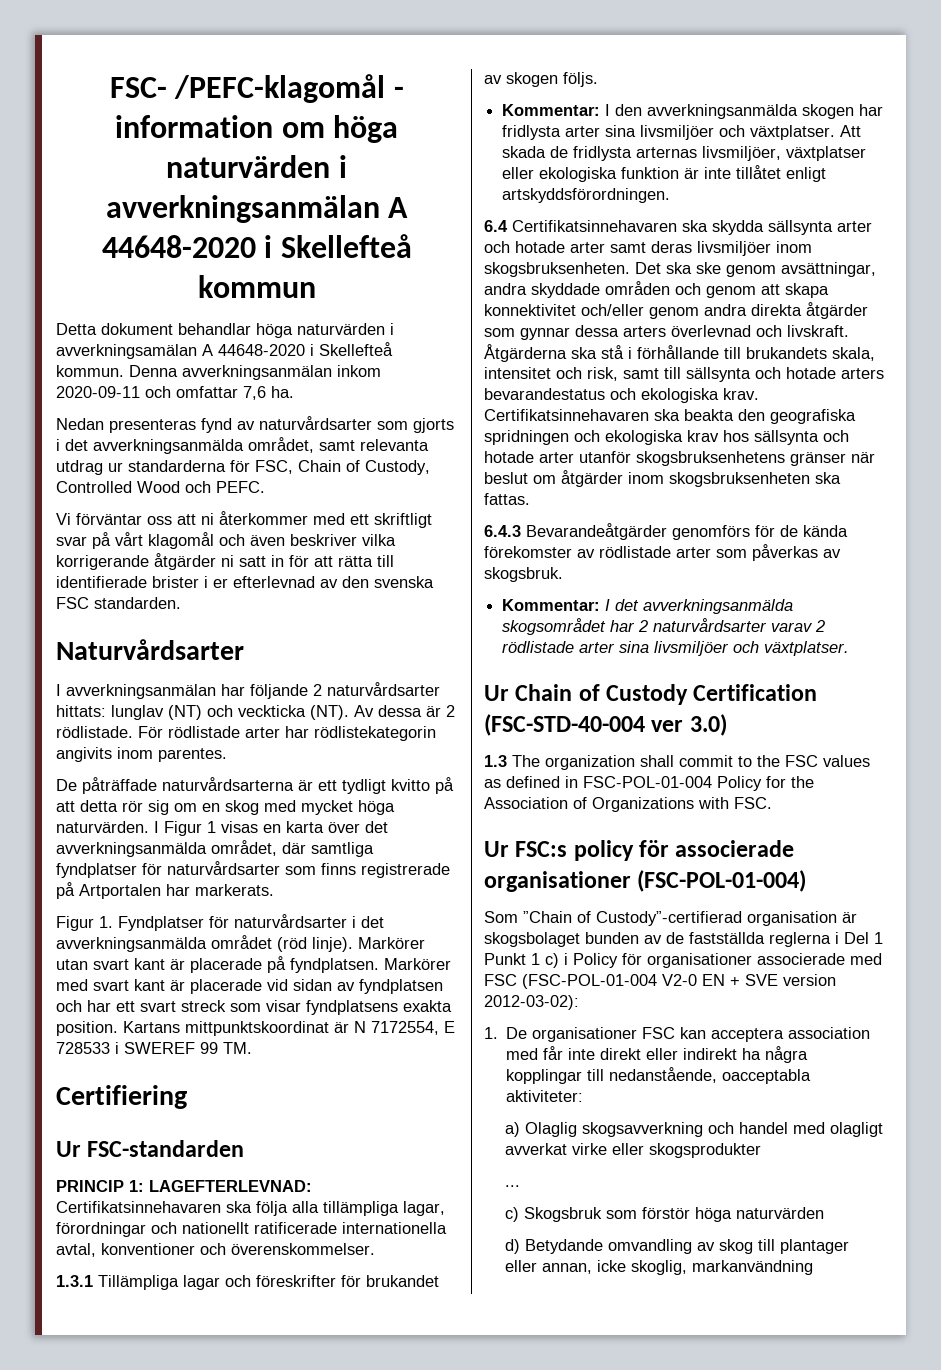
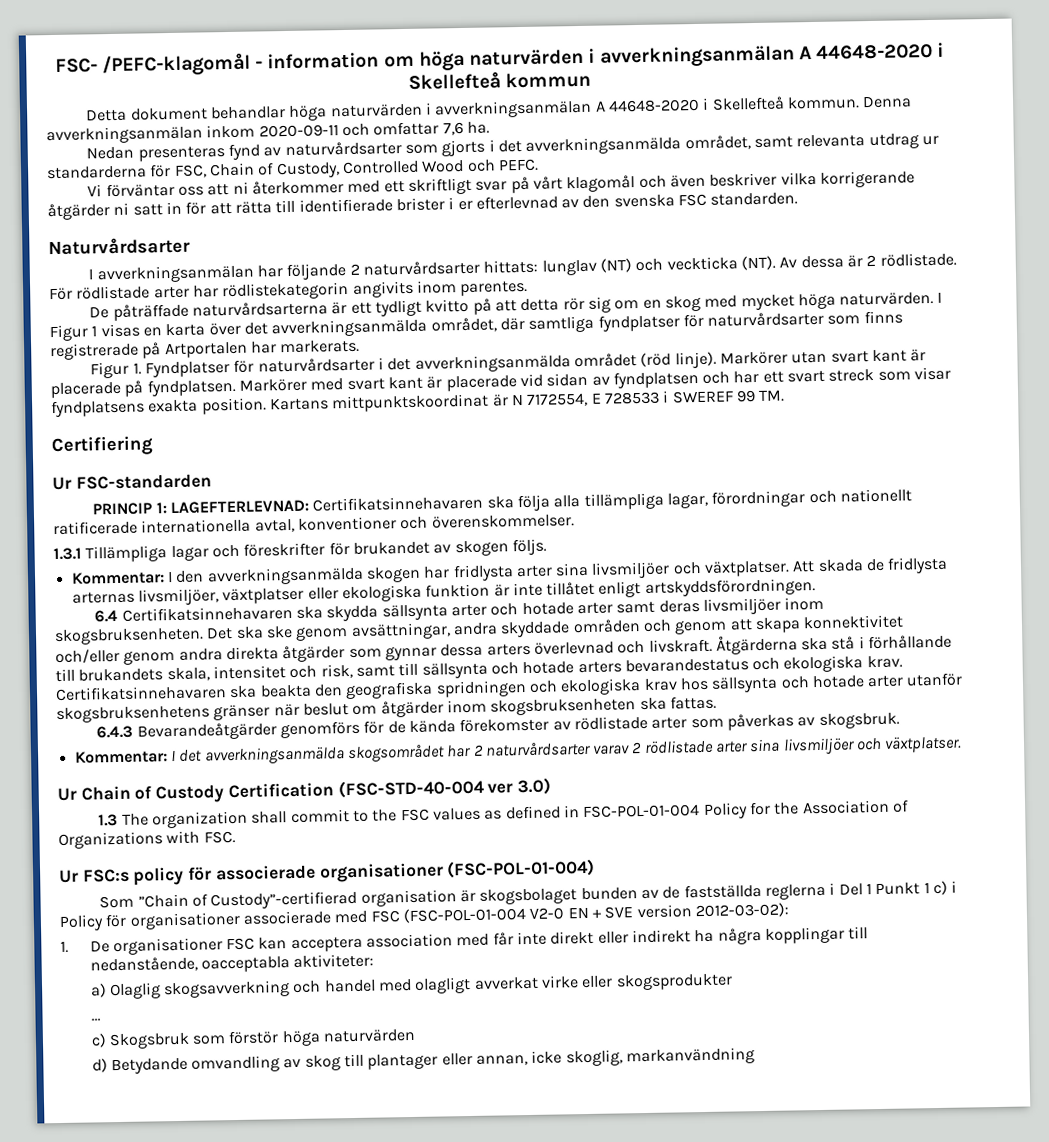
- Detta dokument behandlar höga naturvärden i avverkningsamälan A 44648-2020 i Skellefteå kommun.
+ Detta dokument behandlar höga naturvärden i avverkningsanmälan A 44648-2020 i Skellefteå kommun.

